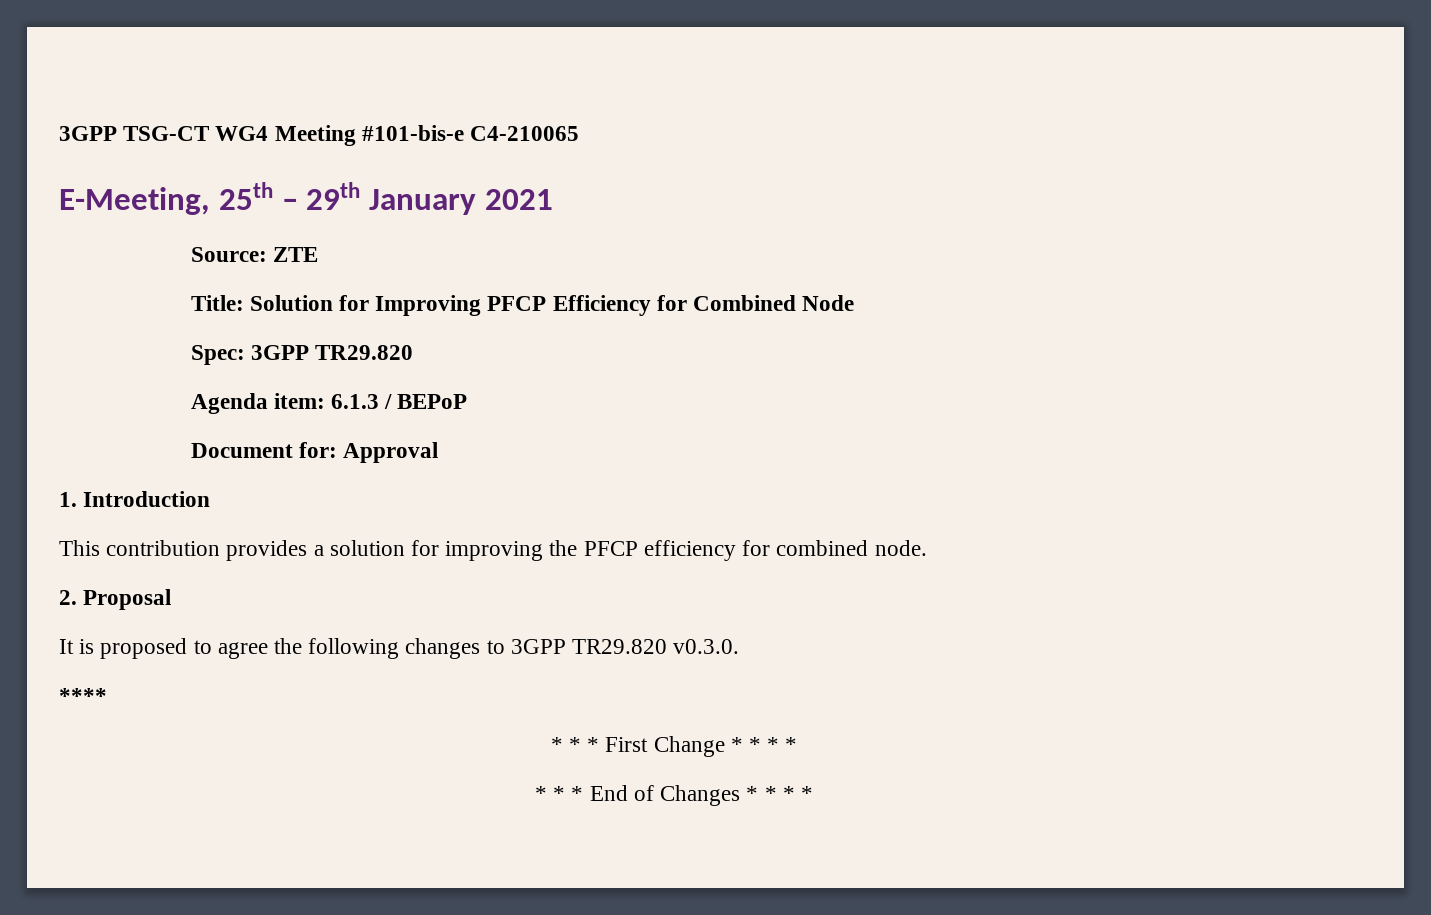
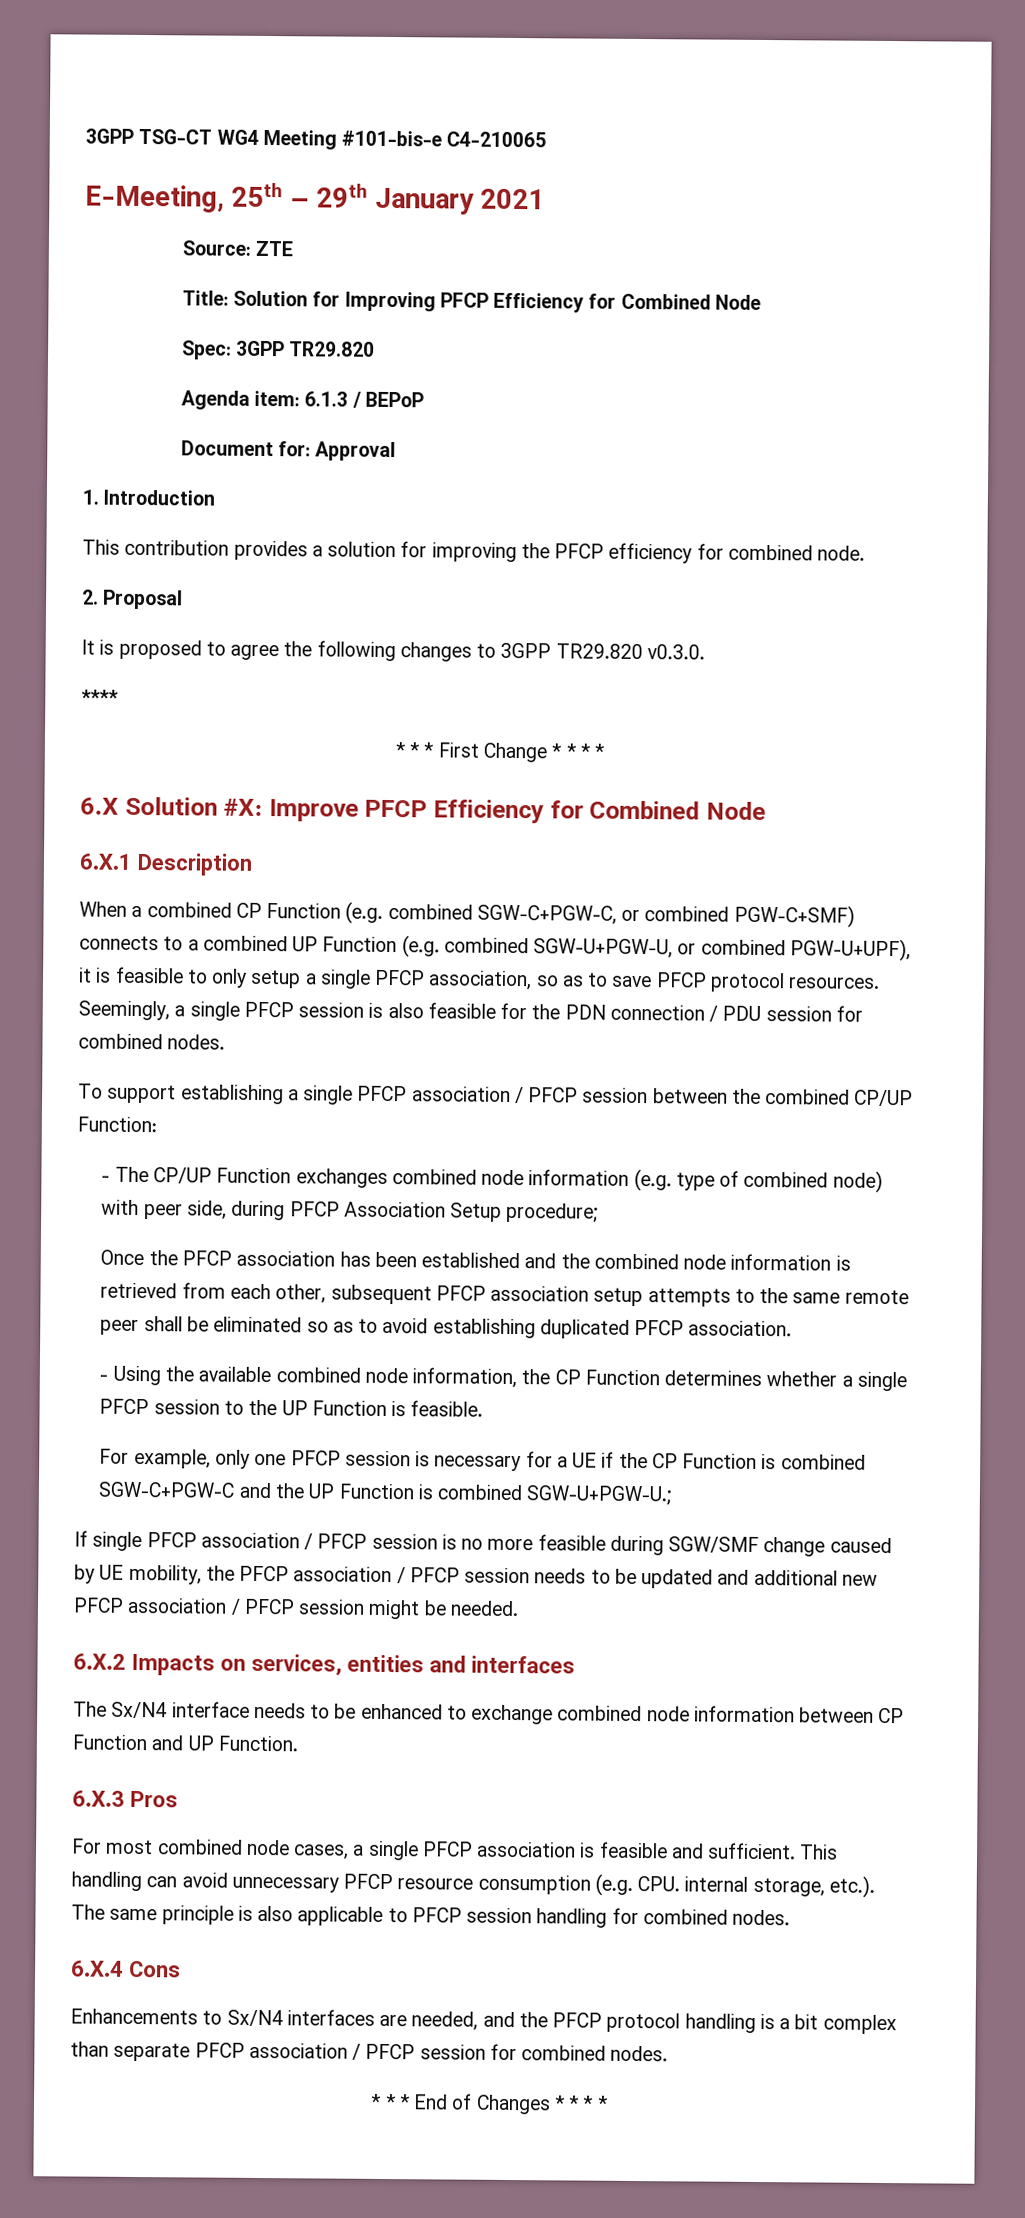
+ 6.X Solution #X: Improve PFCP Efficiency for Combined Node
+ 6.X.1 Description
+ When a combined CP Function (e.g. combined SGW-C+PGW-C, or combined PGW-C+SMF) connects to a combined UP Function (e.g. combined SGW-U+PGW-U, or combined PGW-U+UPF), it is feasible to only setup a single PFCP association, so as to save PFCP protocol resources. Seemingly, a single PFCP session is also feasible for the PDN connection / PDU session for combined nodes.
+ To support establishing a single PFCP association / PFCP session between the combined CP/UP Function:
+ - The CP/UP Function exchanges combined node information (e.g. type of combined node) with peer side, during PFCP Association Setup procedure;
+ Once the PFCP association has been established and the combined node information is retrieved from each other, subsequent PFCP association setup attempts to the same remote peer shall be eliminated so as to avoid establishing duplicated PFCP association.
+ - Using the available combined node information, the CP Function determines whether a single PFCP session to the UP Function is feasible.
+ For example, only one PFCP session is necessary for a UE if the CP Function is combined SGW-C+PGW-C and the UP Function is combined SGW-U+PGW-U.;
+ If single PFCP association / PFCP session is no more feasible during SGW/SMF change caused by UE mobility, the PFCP association / PFCP session needs to be updated and additional new PFCP association / PFCP session might be needed.
+ 6.X.2 Impacts on services, entities and interfaces
+ The Sx/N4 interface needs to be enhanced to exchange combined node information between CP Function and UP Function.
+ 6.X.3 Pros
+ For most combined node cases, a single PFCP association is feasible and sufficient. This handling can avoid unnecessary PFCP resource consumption (e.g. CPU. internal storage, etc.). The same principle is also applicable to PFCP session handling for combined nodes.
+ 6.X.4 Cons
+ Enhancements to Sx/N4 interfaces are needed, and the PFCP protocol handling is a bit complex than separate PFCP association / PFCP session for combined nodes.

